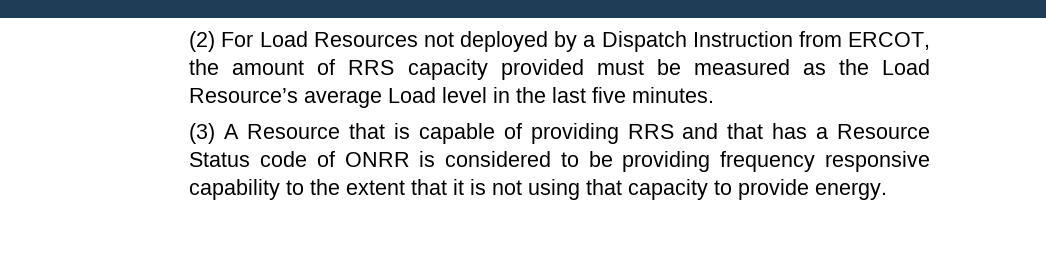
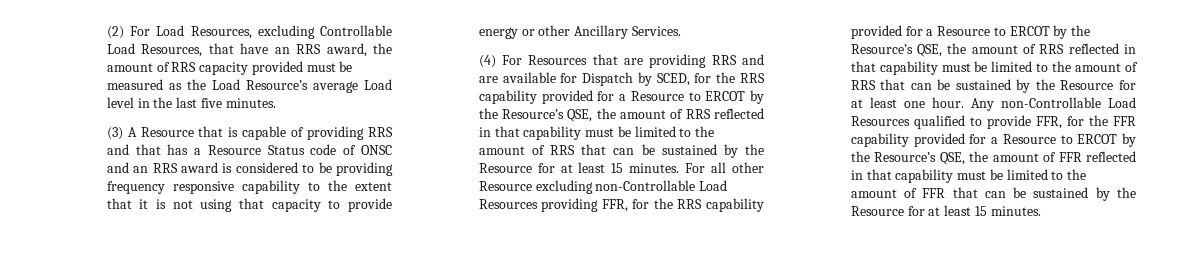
- (2) For Load Resources not deployed by a Dispatch Instruction from ERCOT, the amount of RRS capacity provided must be measured as the Load Resource’s average Load level in the last five minutes.
+ (2) For Load Resources, excluding Controllable Load Resources, that have an RRS award, the amount of RRS capacity provided must be measured as the Load Resource’s average Load level in the last five minutes.
- (3) A Resource that is capable of providing RRS and that has a Resource Status code of ONRR is considered to be providing frequency responsive capability to the extent that it is not using that capacity to provide energy.
+ (3) A Resource that is capable of providing RRS and that has a Resource Status code of ONSC and an RRS award is considered to be providing frequency responsive capability to the extent that it is not using that capacity to provide energy or other Ancillary Services.
+ (4) For Resources that are providing RRS and are available for Dispatch by SCED, for the RRS capability provided for a Resource to ERCOT by the Resource’s QSE, the amount of RRS reflected in that capability must be limited to the amount of RRS that can be sustained by the Resource for at least 15 minutes. For all other Resource excluding non-Controllable Load Resources providing FFR, for the RRS capability provided for a Resource to ERCOT by the Resource’s QSE, the amount of RRS reflected in that capability must be limited to the amount of RRS that can be sustained by the Resource for at least one hour. Any non-Controllable Load Resources qualified to provide FFR, for the FFR capability provided for a Resource to ERCOT by the Resource’s QSE, the amount of FFR reflected in that capability must be limited to the amount of FFR that can be sustained by the Resource for at least 15 minutes.

